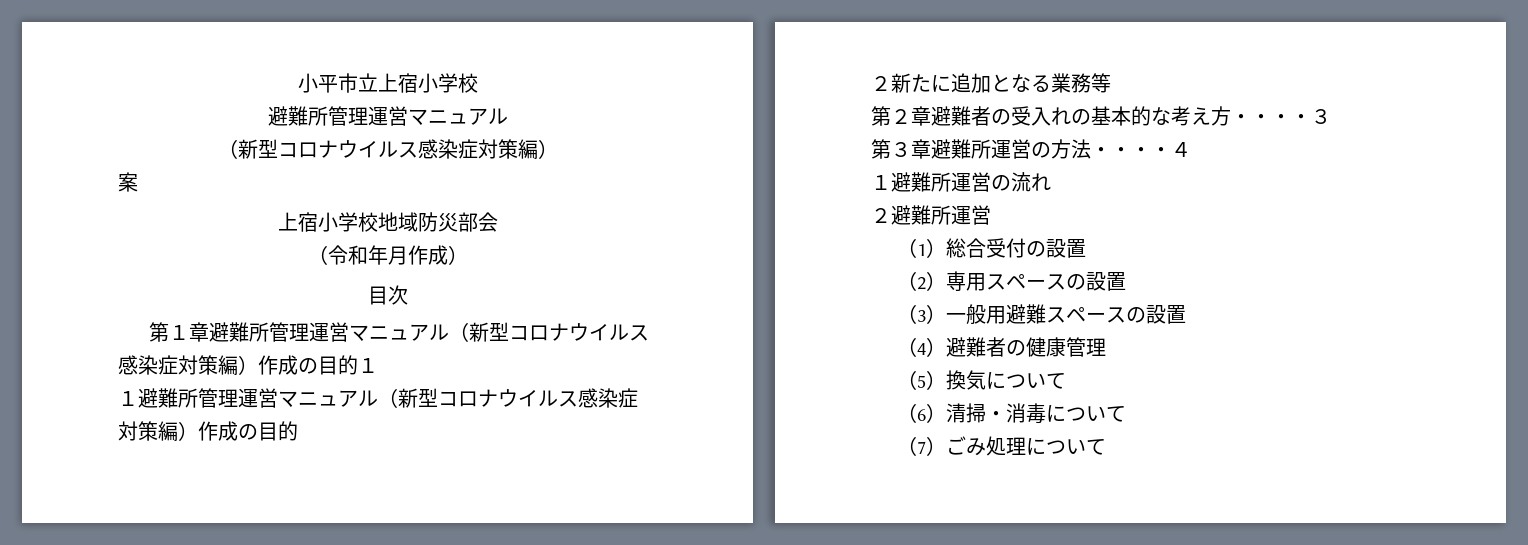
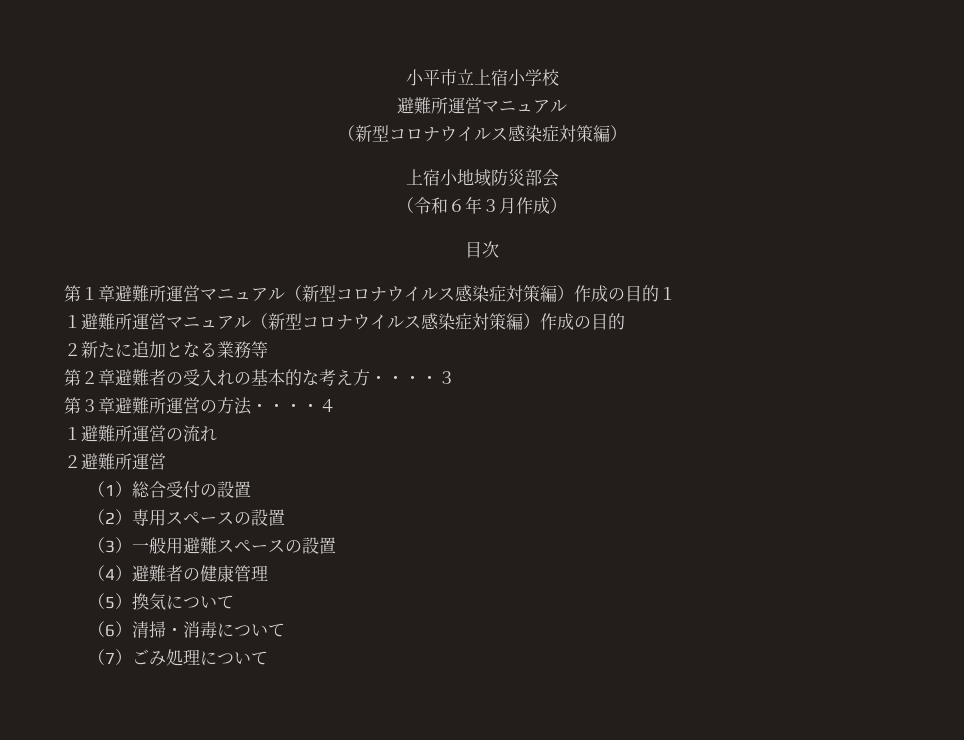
  小平市立上宿小学校
- 避難所管理運営マニュアル
+ 避難所運営マニュアル
- 案
- 上宿小学校地域防災部会
+ 上宿小地域防災部会
- （令和年月作成）
+ （令和６年３月作成）
- 第１章避難所管理運営マニュアル（新型コロナウイルス感染症対策編）作成の目的１
+ 第１章避難所運営マニュアル（新型コロナウイルス感染症対策編）作成の目的１
- １避難所管理運営マニュアル（新型コロナウイルス感染症対策編）作成の目的
+ １避難所運営マニュアル（新型コロナウイルス感染症対策編）作成の目的

